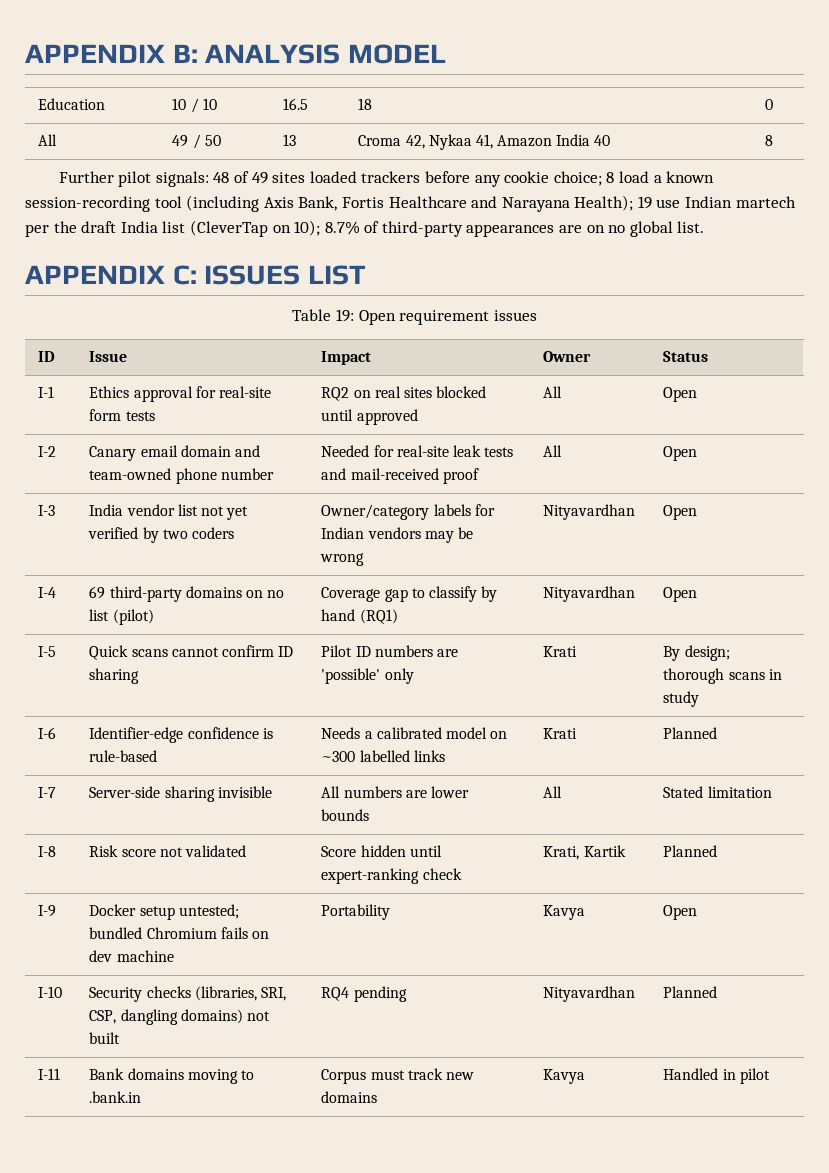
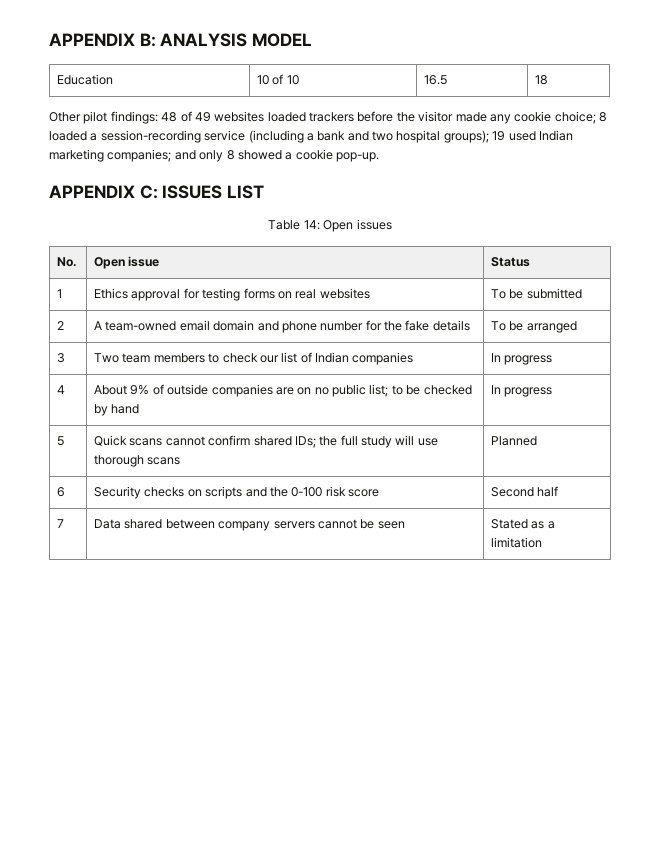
- Education | 10 / 10 | 16.5 | 18 | 0
- All | 49 / 50 | 13 | Croma 42, Nykaa 41, Amazon India 40 | 8
- Further pilot signals: 48 of 49 sites loaded trackers before any cookie choice; 8 load a known session-recording tool (including Axis Bank, Fortis Healthcare and Narayana Health); 19 use Indian martech per the draft India list (CleverTap on 10); 8.7% of third-party appearances are on no global list.
+ Education | 10 of 10 | 16.5 | 18
+ Other pilot findings: 48 of 49 websites loaded trackers before the visitor made any cookie choice; 8 loaded a session-recording service (including a bank and two hospital groups); 19 used Indian marketing companies; and only 8 showed a cookie pop-up.
- Table 19: Open requirement issues
- ID | Issue | Impact | Owner | Status
+ Table 14: Open issues
+ No. | Open issue | Status
- I-1 | Ethics approval for real-site form tests | RQ2 on real sites blocked until approved | All | Open
- I-2 | Canary email domain and team-owned phone number | Needed for real-site leak tests and mail-received proof | All | Open
- I-3 | India vendor list not yet verified by two coders | Owner/category labels for Indian vendors may be wrong | Nityavardhan | Open
- I-4 | 69 third-party domains on no list (pilot) | Coverage gap to classify by hand (RQ1) | Nityavardhan | Open
- I-5 | Quick scans cannot confirm ID sharing | Pilot ID numbers are 'possible' only | Krati | By design; thorough scans in study
- I-6 | Identifier-edge confidence is rule-based | Needs a calibrated model on ~300 labelled links | Krati | Planned
- I-7 | Server-side sharing invisible | All numbers are lower bounds | All | Stated limitation
- I-8 | Risk score not validated | Score hidden until expert-ranking check | Krati, Kartik | Planned
- I-9 | Docker setup untested; bundled Chromium fails on dev machine | Portability | Kavya | Open
- I-10 | Security checks (libraries, SRI, CSP, dangling domains) not built | RQ4 pending | Nityavardhan | Planned
- I-11 | Bank domains moving to .bank.in | Corpus must track new domains | Kavya | Handled in pilot
+ 1 | Ethics approval for testing forms on real websites | To be submitted
+ 2 | A team-owned email domain and phone number for the fake details | To be arranged
+ 3 | Two team members to check our list of Indian companies | In progress
+ 4 | About 9% of outside companies are on no public list; to be checked by hand | In progress
+ 5 | Quick scans cannot confirm shared IDs; the full study will use thorough scans | Planned
+ 6 | Security checks on scripts and the 0-100 risk score | Second half
+ 7 | Data shared between company servers cannot be seen | Stated as a limitation

